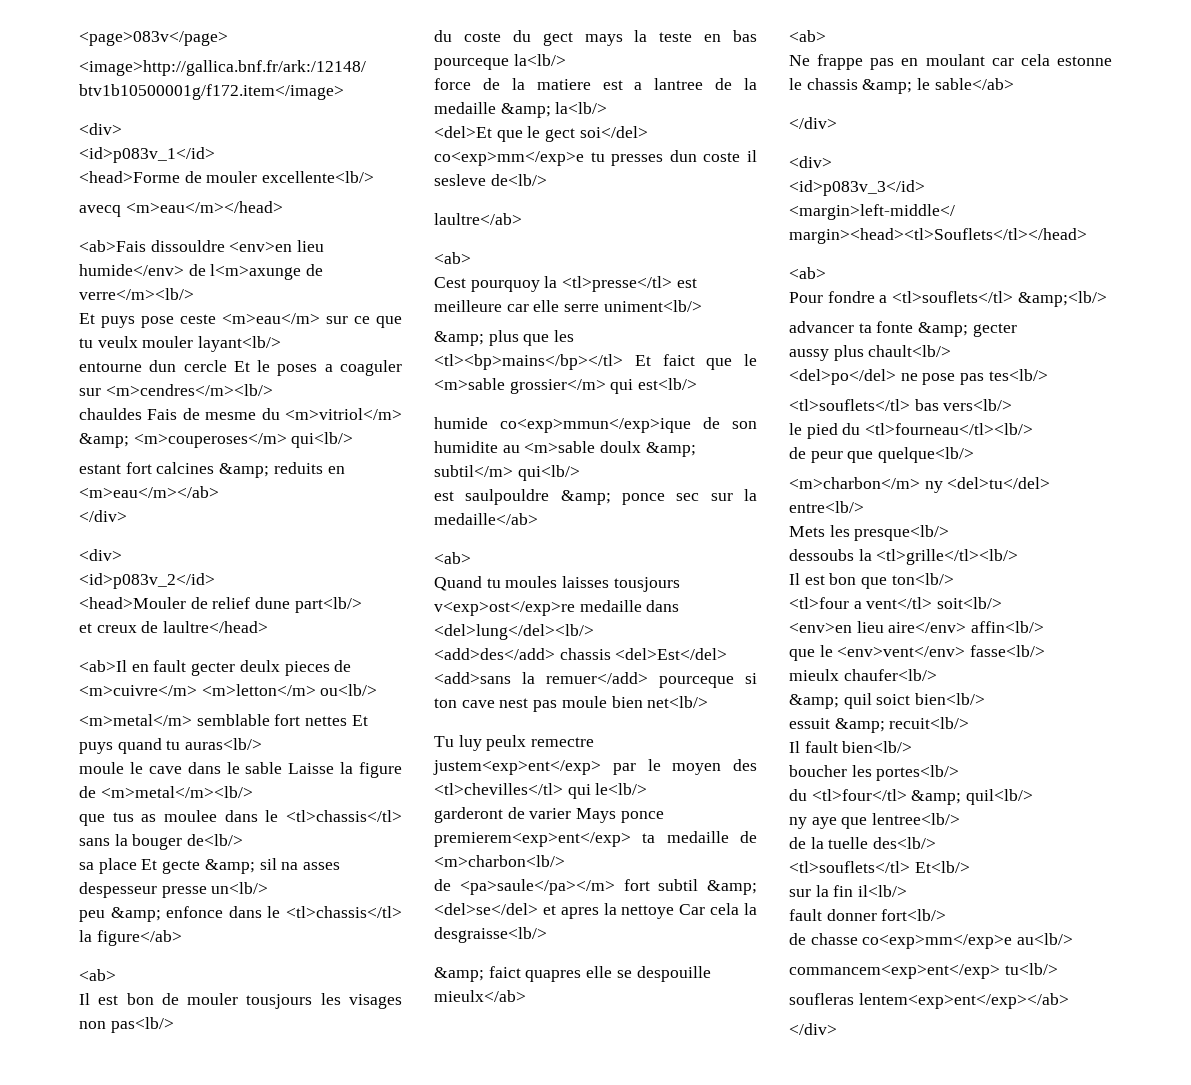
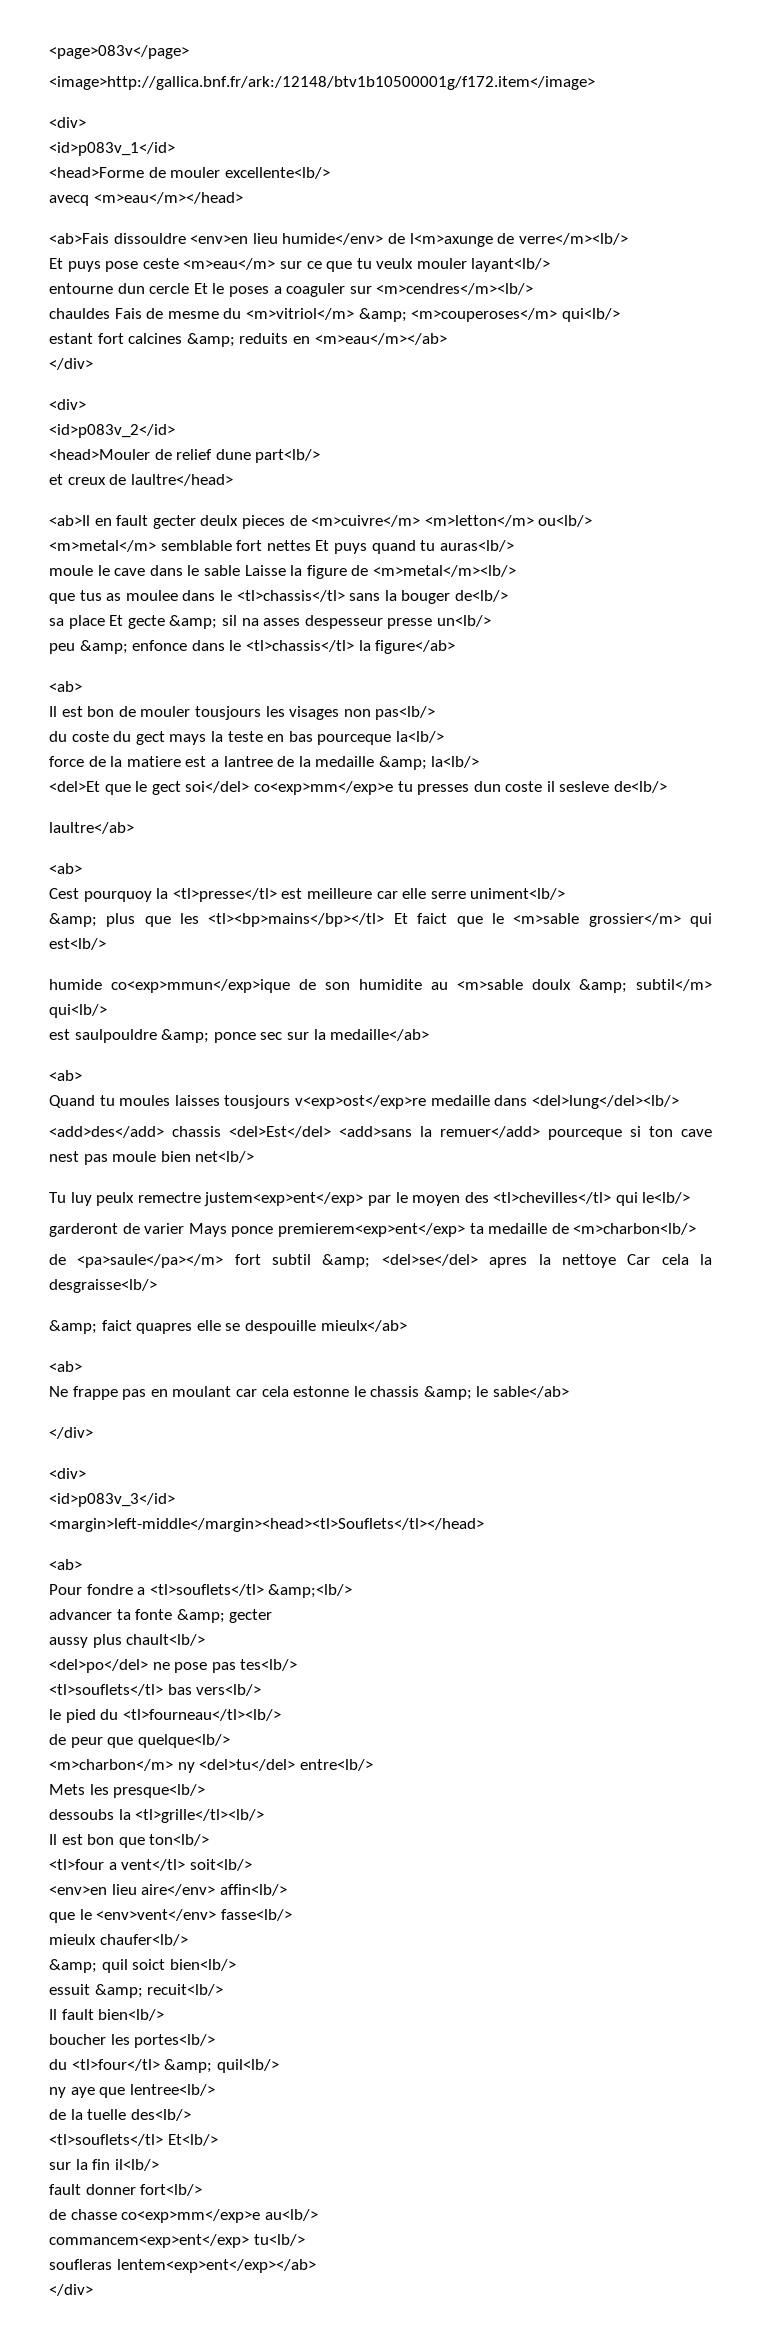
- de <pa>saule</pa></m> fort subtil &amp; <del>se</del> et apres la nettoye Car cela la desgraisse<lb/>
+ de <pa>saule</pa></m> fort subtil &amp; <del>se</del> apres la nettoye Car cela la desgraisse<lb/>

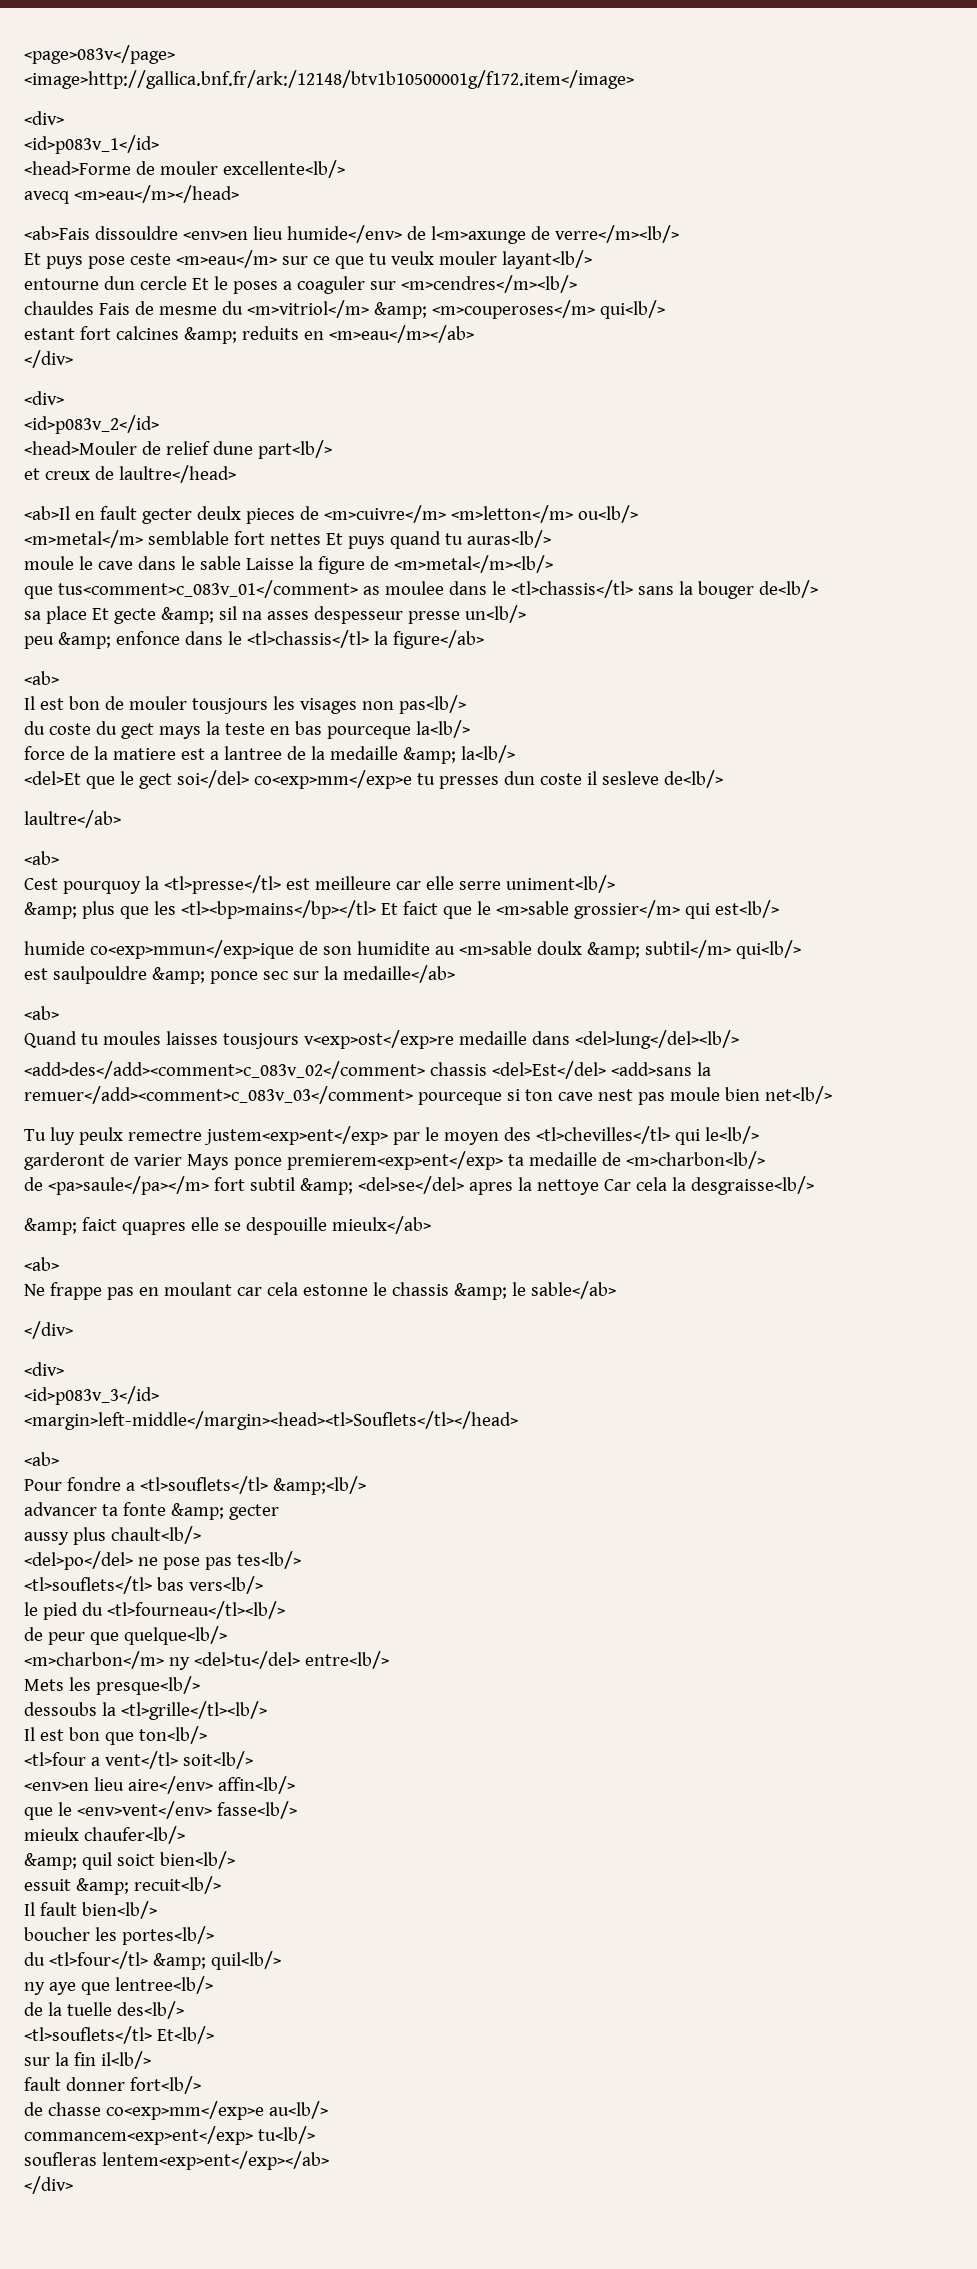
- que tus as moulee dans le <tl>chassis</tl> sans la bouger de<lb/>
+ que tus<comment>c_083v_01</comment> as moulee dans le <tl>chassis</tl> sans la bouger de<lb/>
- <add>des</add> chassis <del>Est</del> <add>sans la remuer</add> pourceque si ton cave nest pas moule bien net<lb/>
+ <add>des</add><comment>c_083v_02</comment> chassis <del>Est</del> <add>sans la remuer</add><comment>c_083v_03</comment> pourceque si ton cave nest pas moule bien net<lb/>

